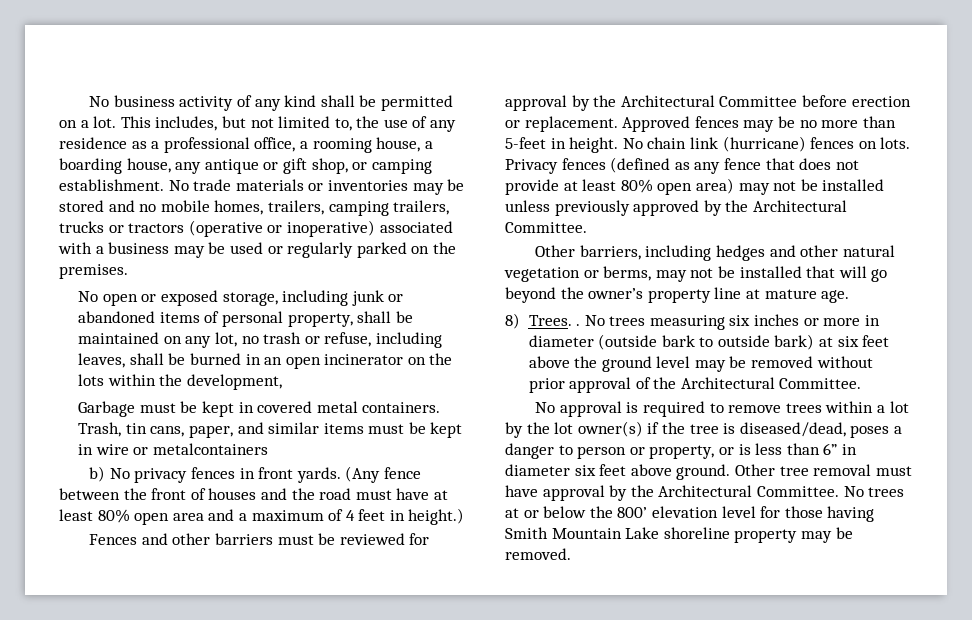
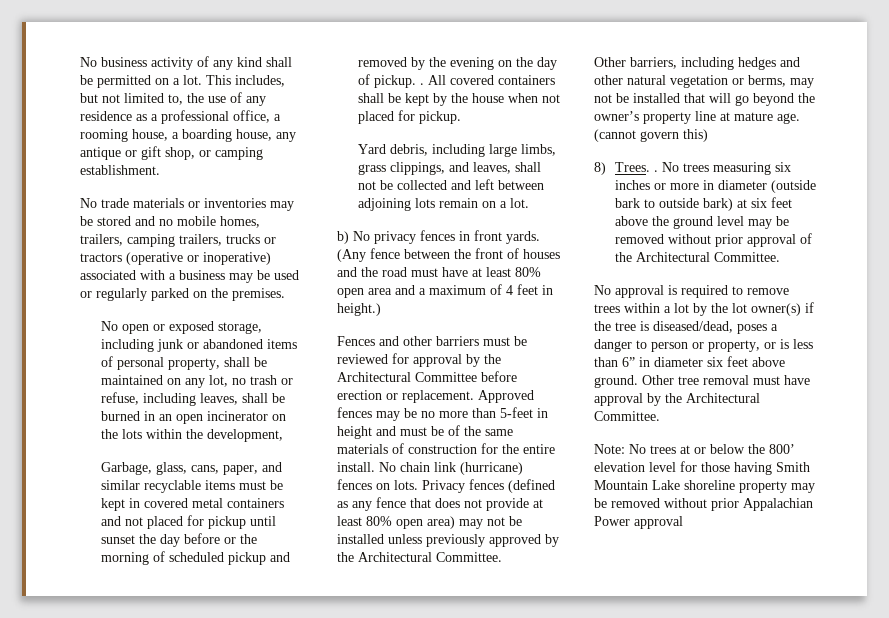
- This includes, but not limited to, the use of any residence as a professional office, a rooming house, a boarding house, any antique or gift shop, or camping establishment. No trade materials or inventories may be stored and no mobile homes, trailers, camping trailers, trucks or tractors (operative or inoperative) associated with a business may be used or regularly parked on the premises.
+ This includes, but not limited to, the use of any residence as a professional office, a rooming house, a boarding house, any antique or gift shop, or camping establishment.
+ No trade materials or inventories may be stored and no mobile homes, trailers, camping trailers, trucks or tractors (operative or inoperative) associated with a business may be used or regularly parked on the premises.
- Garbage must be kept in covered metal containers. Trash, tin cans, paper, and similar items must be kept in wire or metalcontainers
+ Garbage, glass, cans, paper, and similar recyclable items must be kept in covered metal containers and not placed for pickup until sunset the day before or the morning of scheduled pickup and removed by the evening on the day of pickup. . All covered containers shall be kept by the house when not placed for pickup.
+ Yard debris, including large limbs, grass clippings, and leaves, shall not be collected and left between adjoining lots remain on a lot.
- Approved fences may be no more than 5-feet in height.
+ Approved fences may be no more than 5-feet in height and must be of the same materials of construction for the entire install.
+ (cannot govern this)
- Other tree removal must have approval by the Architectural Committee. No trees at or below the 800’ elevation level for those having Smith Mountain Lake shoreline property may be removed.
+ Other tree removal must have approval by the Architectural Committee.
+ Note: No trees at or below the 800’ elevation level for those having Smith Mountain Lake shoreline property may be removed without prior Appalachian Power approval

